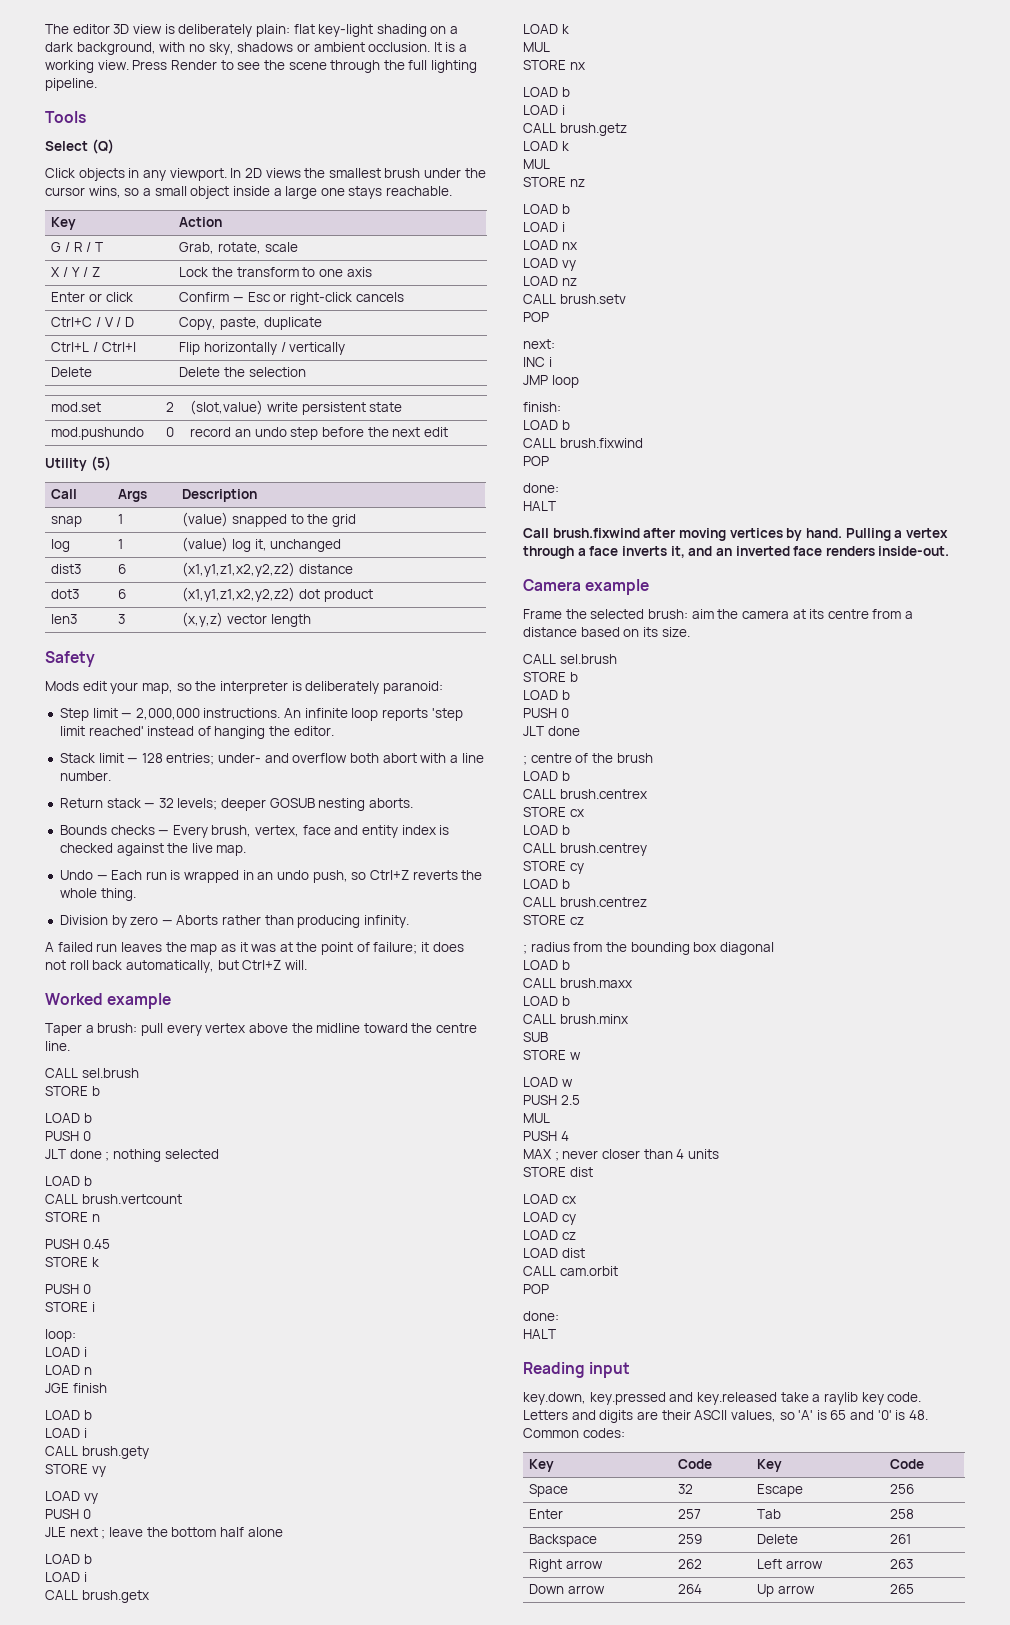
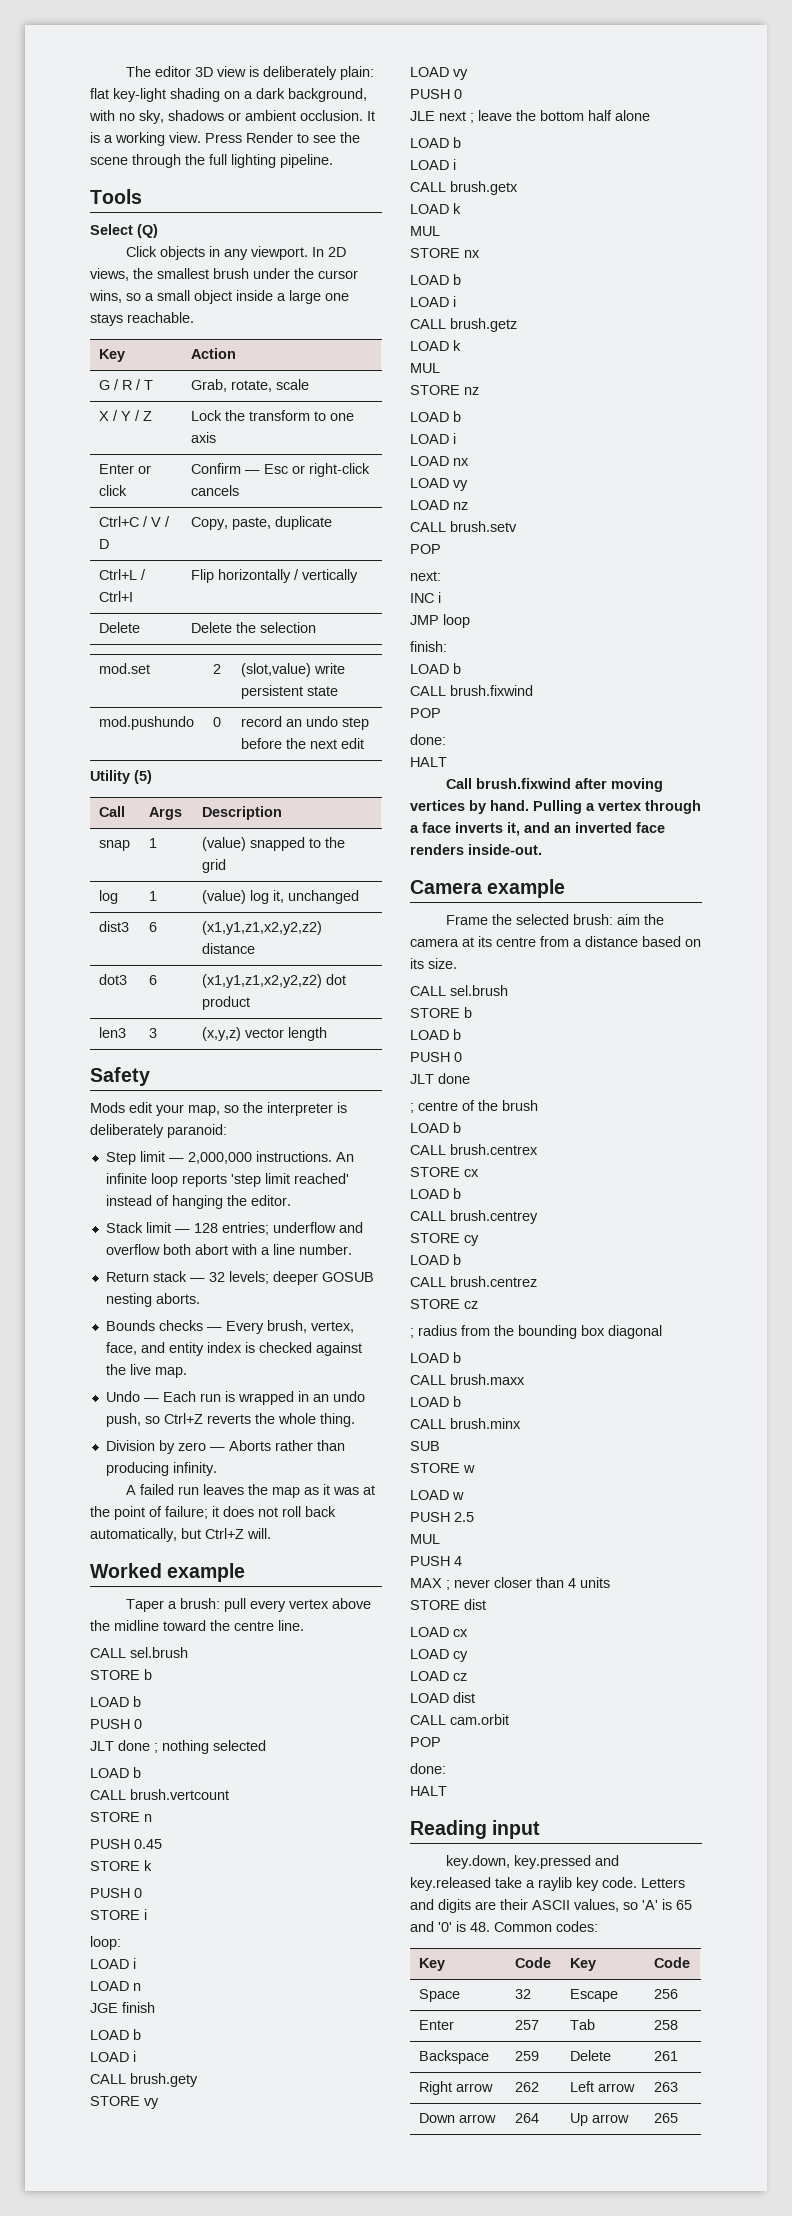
- In 2D views the smallest brush under the cursor wins, so a small object inside a large one stays reachable.
+ In 2D views, the smallest brush under the cursor wins, so a small object inside a large one stays reachable.
- Stack limit — 128 entries; under- and overflow both abort with a line number.
+ Stack limit — 128 entries; underflow and overflow both abort with a line number.
- Bounds checks — Every brush, vertex, face and entity index is checked against the live map.
+ Bounds checks — Every brush, vertex, face, and entity index is checked against the live map.

